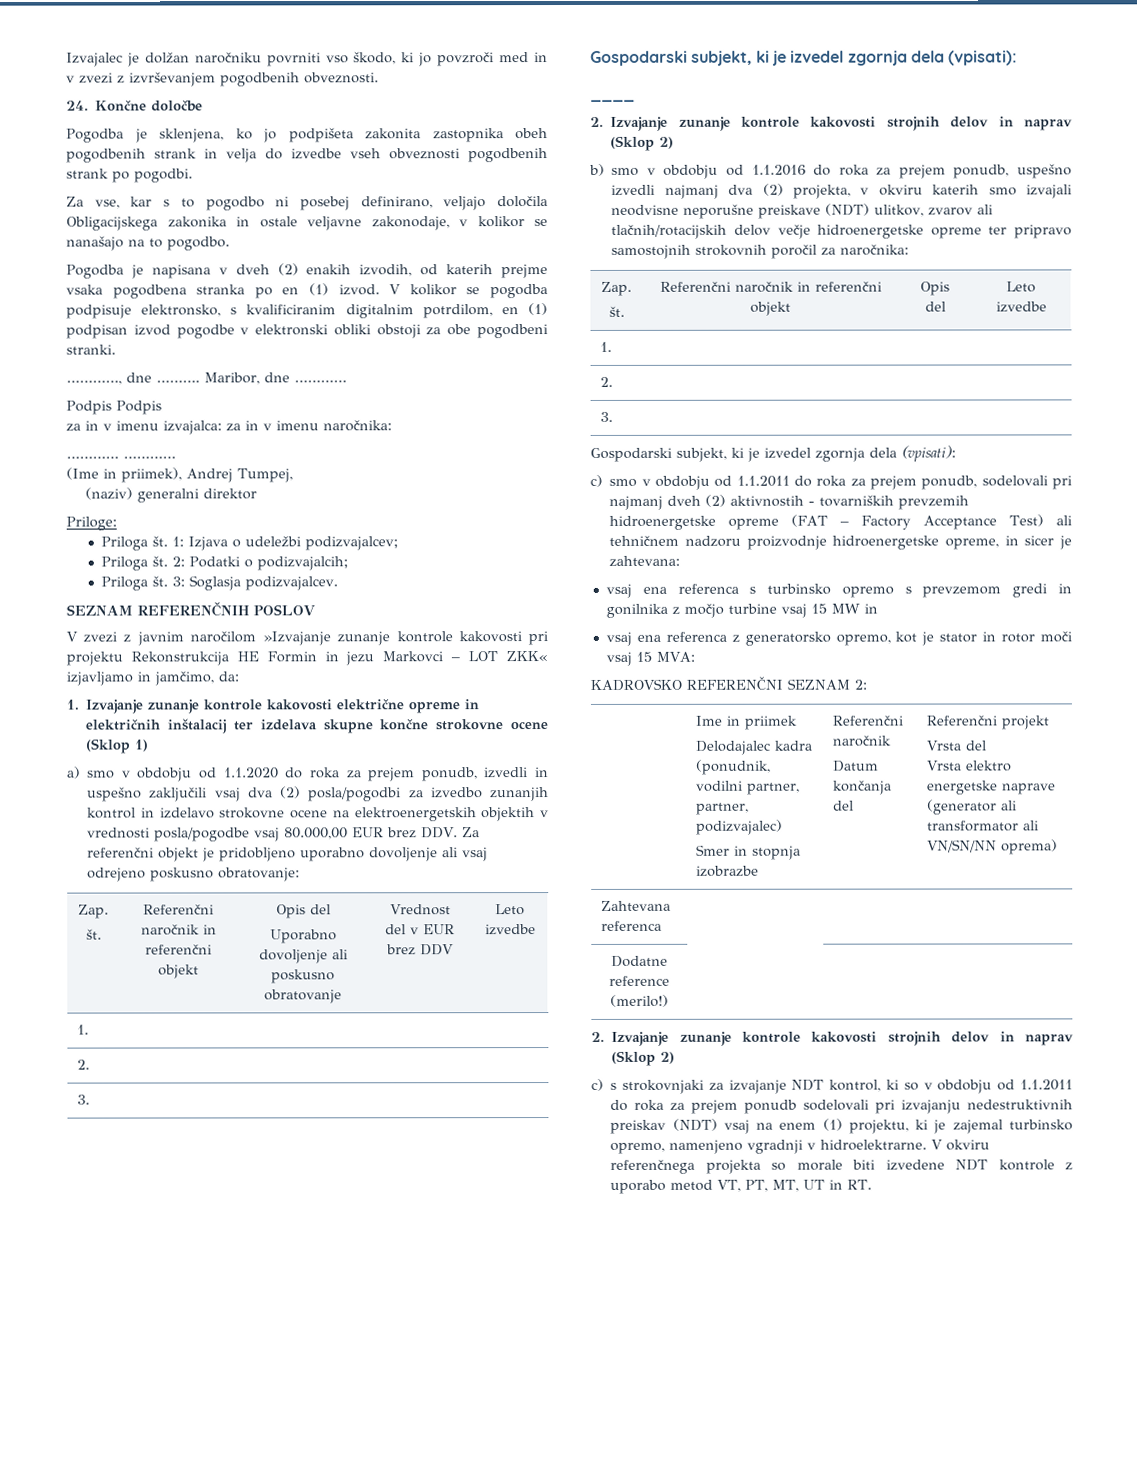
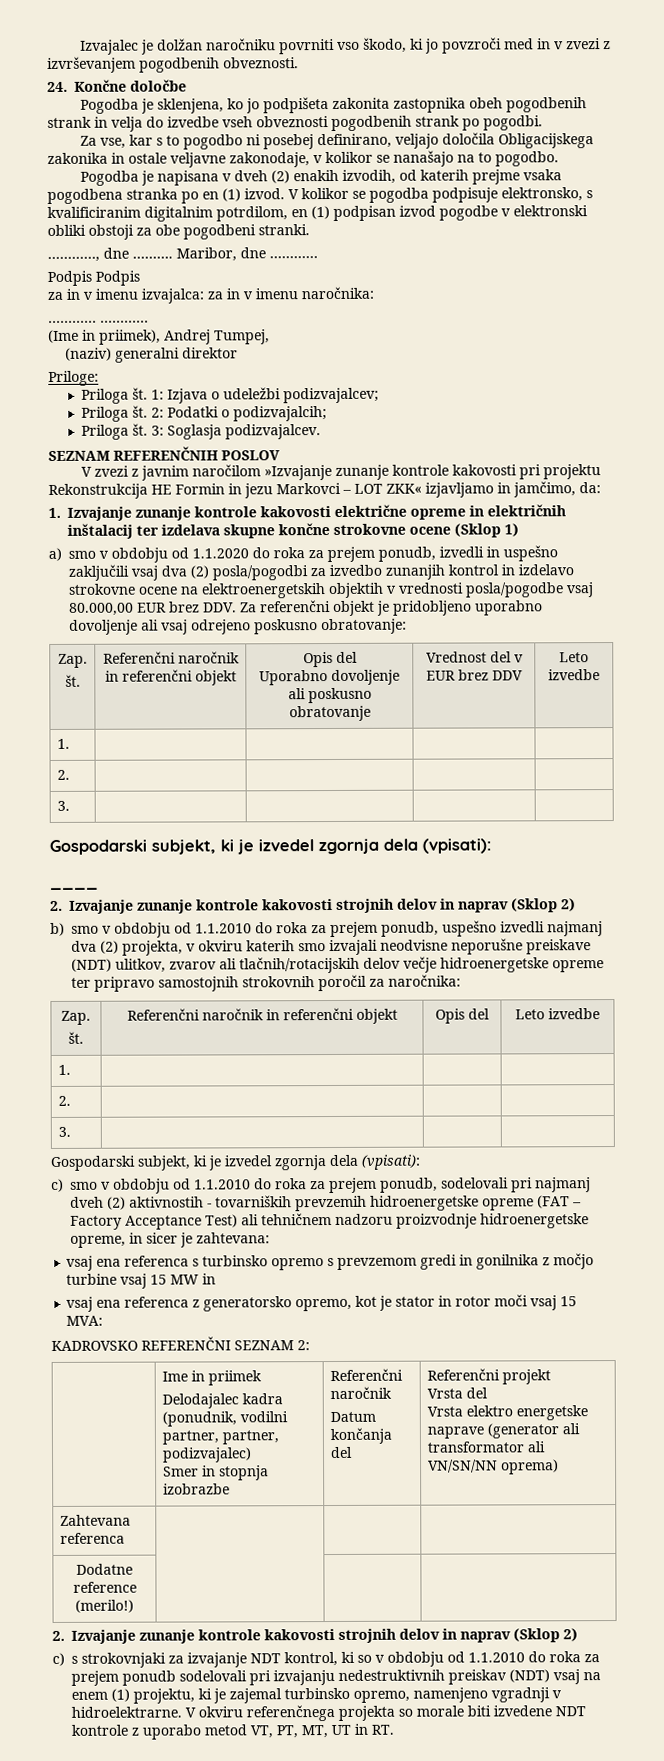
- b) smo v obdobju od 1.1.2016 do roka za prejem ponudb, uspešno izvedli najmanj dva (2) projekta, v okviru katerih smo izvajali neodvisne neporušne preiskave (NDT) ulitkov, zvarov ali tlačnih/rotacijskih delov večje hidroenergetske opreme ter pripravo samostojnih strokovnih poročil za naročnika:
+ b) smo v obdobju od 1.1.2010 do roka za prejem ponudb, uspešno izvedli najmanj dva (2) projekta, v okviru katerih smo izvajali neodvisne neporušne preiskave (NDT) ulitkov, zvarov ali tlačnih/rotacijskih delov večje hidroenergetske opreme ter pripravo samostojnih strokovnih poročil za naročnika:
- c) smo v obdobju od 1.1.2011 do roka za prejem ponudb, sodelovali pri najmanj dveh (2) aktivnostih - tovarniških prevzemih hidroenergetske opreme (FAT – Factory Acceptance Test) ali tehničnem nadzoru proizvodnje hidroenergetske opreme, in sicer je zahtevana:
+ c) smo v obdobju od 1.1.2010 do roka za prejem ponudb, sodelovali pri najmanj dveh (2) aktivnostih - tovarniških prevzemih hidroenergetske opreme (FAT – Factory Acceptance Test) ali tehničnem nadzoru proizvodnje hidroenergetske opreme, in sicer je zahtevana:
- c) s strokovnjaki za izvajanje NDT kontrol, ki so v obdobju od 1.1.2011 do roka za prejem ponudb sodelovali pri izvajanju nedestruktivnih preiskav (NDT) vsaj na enem (1) projektu, ki je zajemal turbinsko opremo, namenjeno vgradnji v hidroelektrarne.
+ c) s strokovnjaki za izvajanje NDT kontrol, ki so v obdobju od 1.1.2010 do roka za prejem ponudb sodelovali pri izvajanju nedestruktivnih preiskav (NDT) vsaj na enem (1) projektu, ki je zajemal turbinsko opremo, namenjeno vgradnji v hidroelektrarne.

